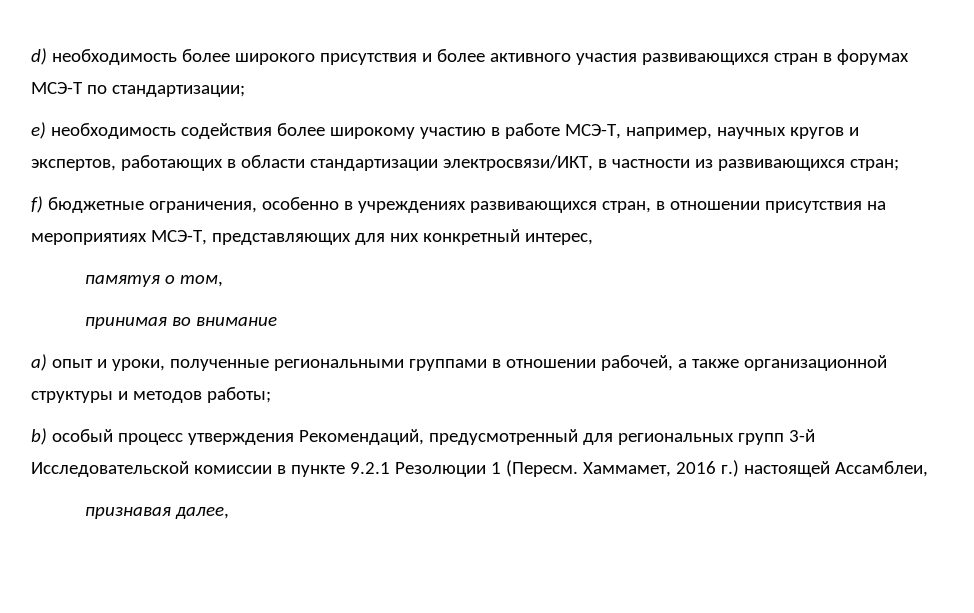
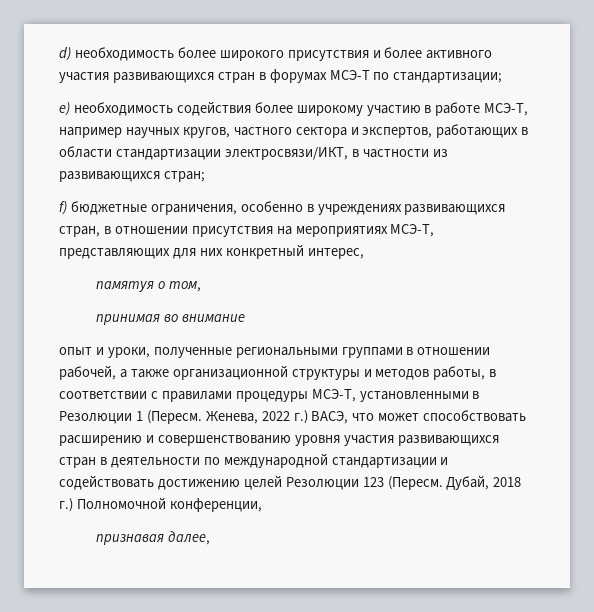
- е) необходимость содействия более широкому участию в работе МСЭ-Т, например, научных кругов и экспертов, работающих в области стандартизации электросвязи/ИКТ, в частности из развивающихся стран;
+ е) необходимость содействия более широкому участию в работе МСЭ-Т, например научных кругов, частного сектора и экспертов, работающих в области стандартизации электросвязи/ИКТ, в частности из развивающихся стран;
- a) опыт и уроки, полученные региональными группами в отношении рабочей, а также организационной структуры и методов работы;
- b) особый процесс утверждения Рекомендаций, предусмотренный для региональных групп 3-й Исследовательской комиссии в пункте 9.2.1 Резолюции 1 (Пересм. Хаммамет, 2016 г.) настоящей Ассамблеи,
+ опыт и уроки, полученные региональными группами в отношении рабочей, а также организационной структуры и методов работы, в соответствии с правилами процедуры МСЭ-Т, установленными в Резолюции 1 (Пересм. Женева, 2022 г.) ВАСЭ, что может способствовать расширению и совершенствованию уровня участия развивающихся стран в деятельности по международной стандартизации и содействовать достижению целей Резолюции 123 (Пересм. Дубай, 2018 г.) Полномочной конференции,

